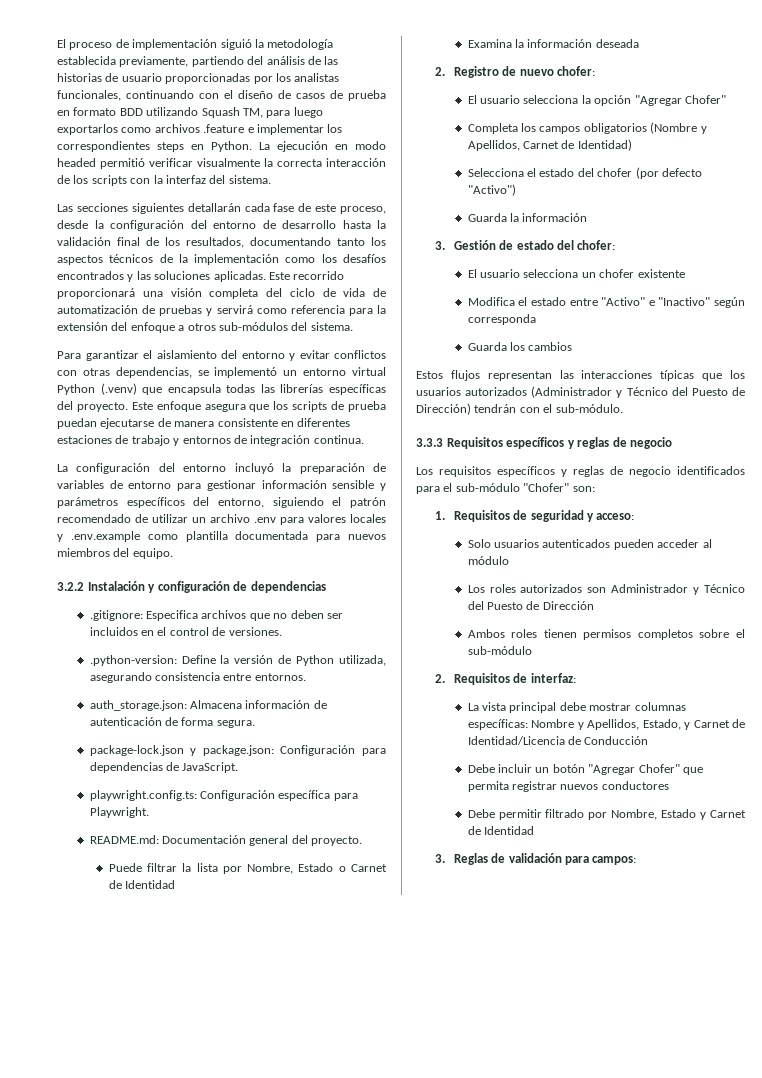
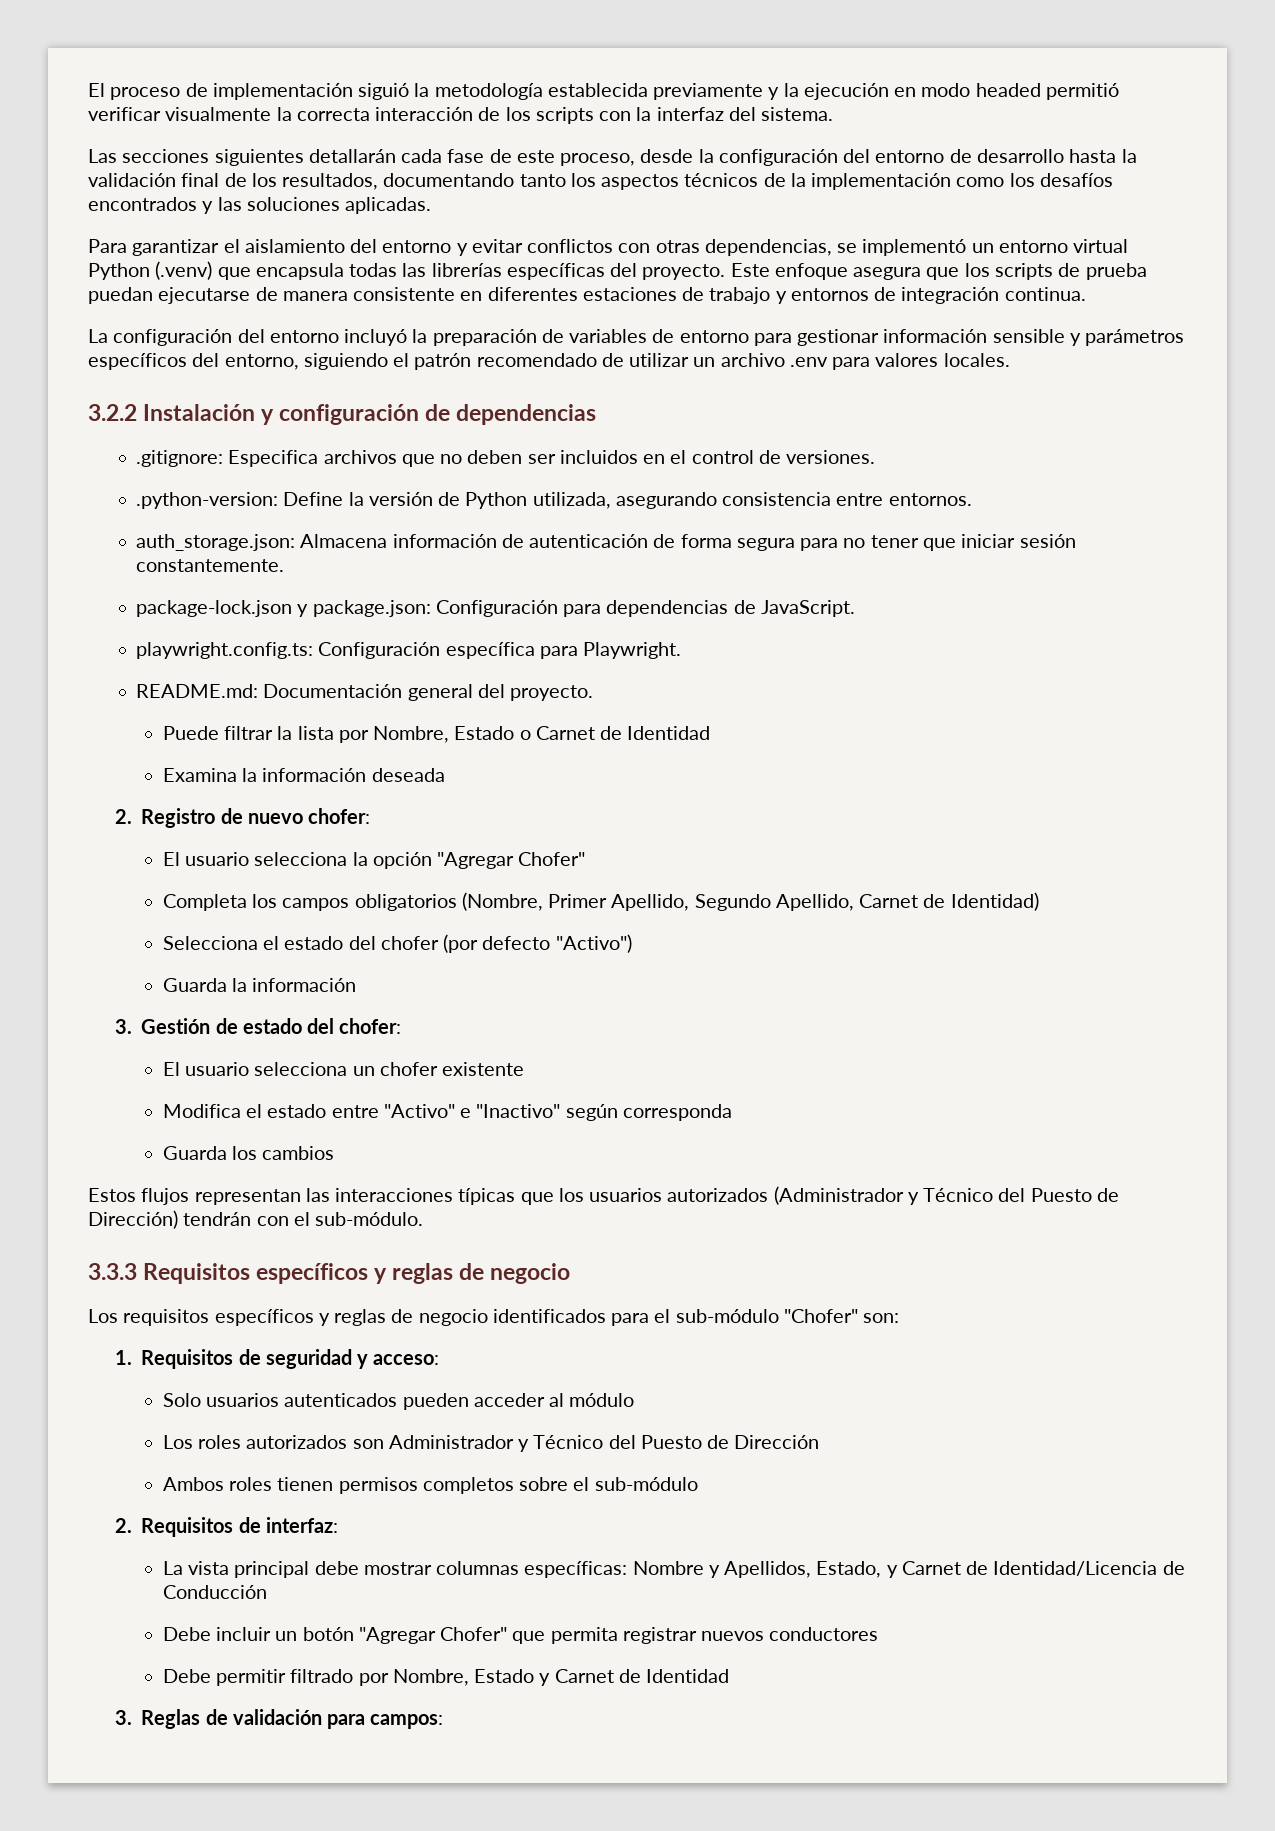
- El proceso de implementación siguió la metodología establecida previamente, partiendo del análisis de las historias de usuario proporcionadas por los analistas funcionales, continuando con el diseño de casos de prueba en formato BDD utilizando Squash TM, para luego exportarlos como archivos .feature e implementar los correspondientes steps en Python. La ejecución en modo headed permitió verificar visualmente la correcta interacción de los scripts con la interfaz del sistema.
+ El proceso de implementación siguió la metodología establecida previamente y la ejecución en modo headed permitió verificar visualmente la correcta interacción de los scripts con la interfaz del sistema.
- Este recorrido proporcionará una visión completa del ciclo de vida de automatización de pruebas y servirá como referencia para la extensión del enfoque a otros sub-módulos del sistema.
- La configuración del entorno incluyó la preparación de variables de entorno para gestionar información sensible y parámetros específicos del entorno, siguiendo el patrón recomendado de utilizar un archivo .env para valores locales y .env.example como plantilla documentada para nuevos miembros del equipo.
+ La configuración del entorno incluyó la preparación de variables de entorno para gestionar información sensible y parámetros específicos del entorno, siguiendo el patrón recomendado de utilizar un archivo .env para valores locales.
- auth_storage.json: Almacena información de autenticación de forma segura.
+ auth_storage.json: Almacena información de autenticación de forma segura para no tener que iniciar sesión constantemente.
- Completa los campos obligatorios (Nombre y Apellidos, Carnet de Identidad)
+ Completa los campos obligatorios (Nombre, Primer Apellido, Segundo Apellido, Carnet de Identidad)

